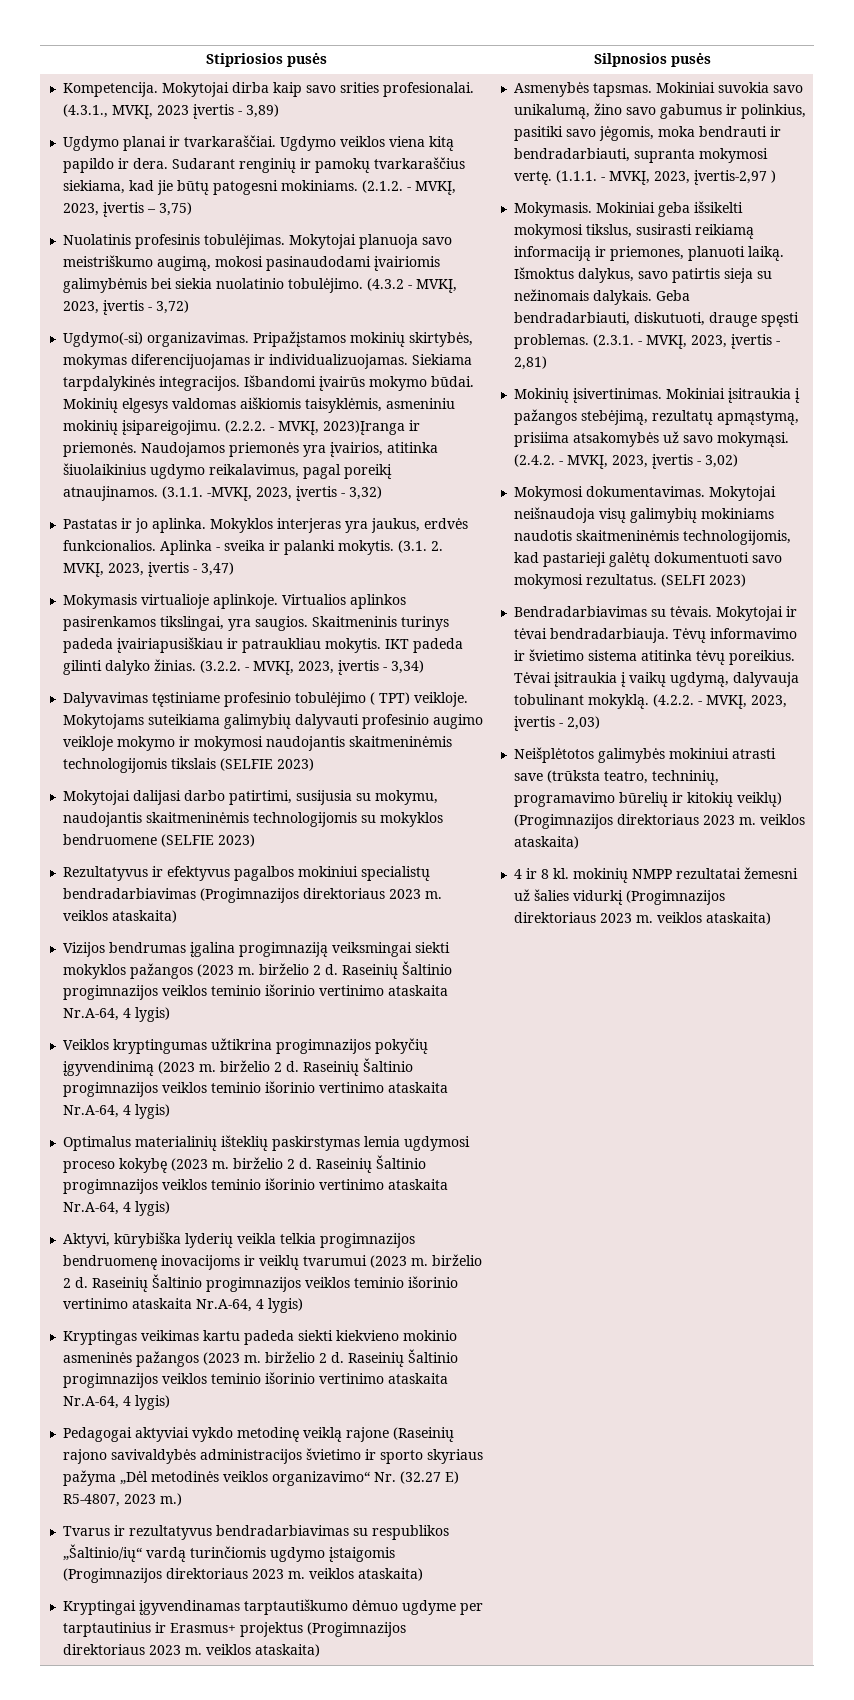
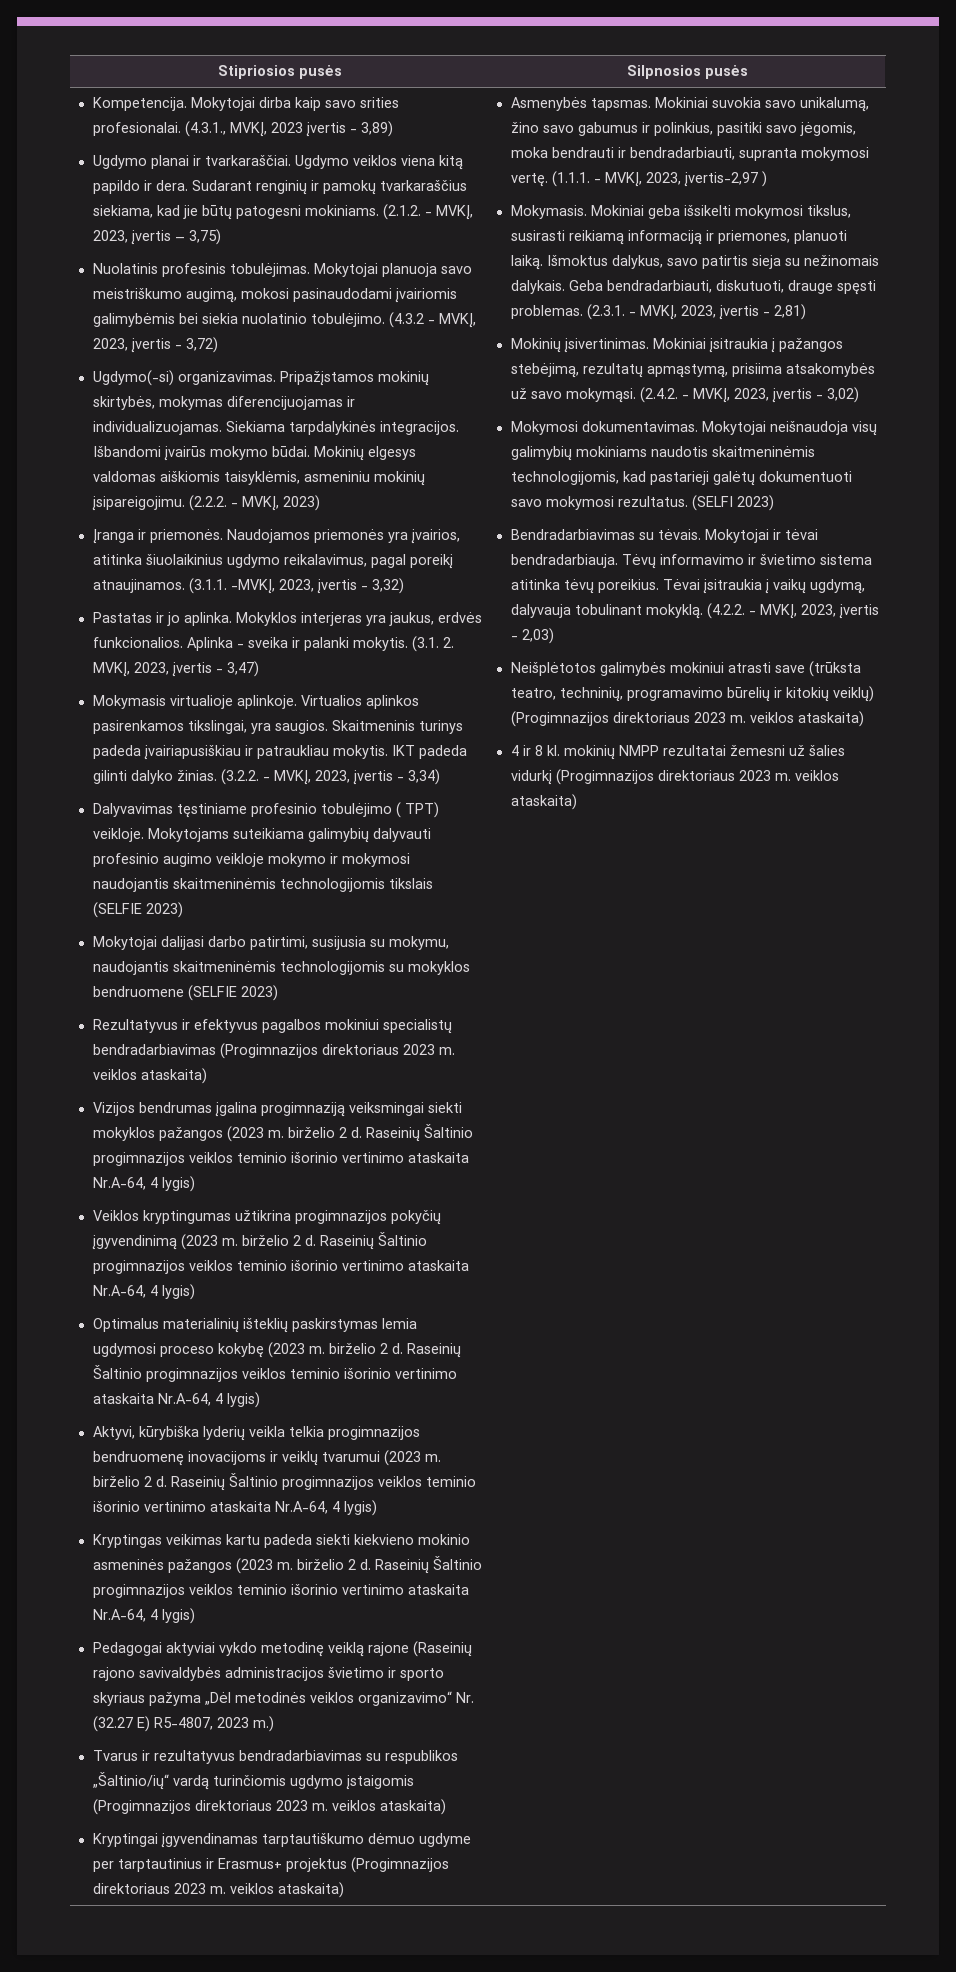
- (2.2.2. - MVKĮ, 2023)Įranga ir priemonės.
+ (2.2.2. - MVKĮ, 2023)
+ Įranga ir priemonės.

